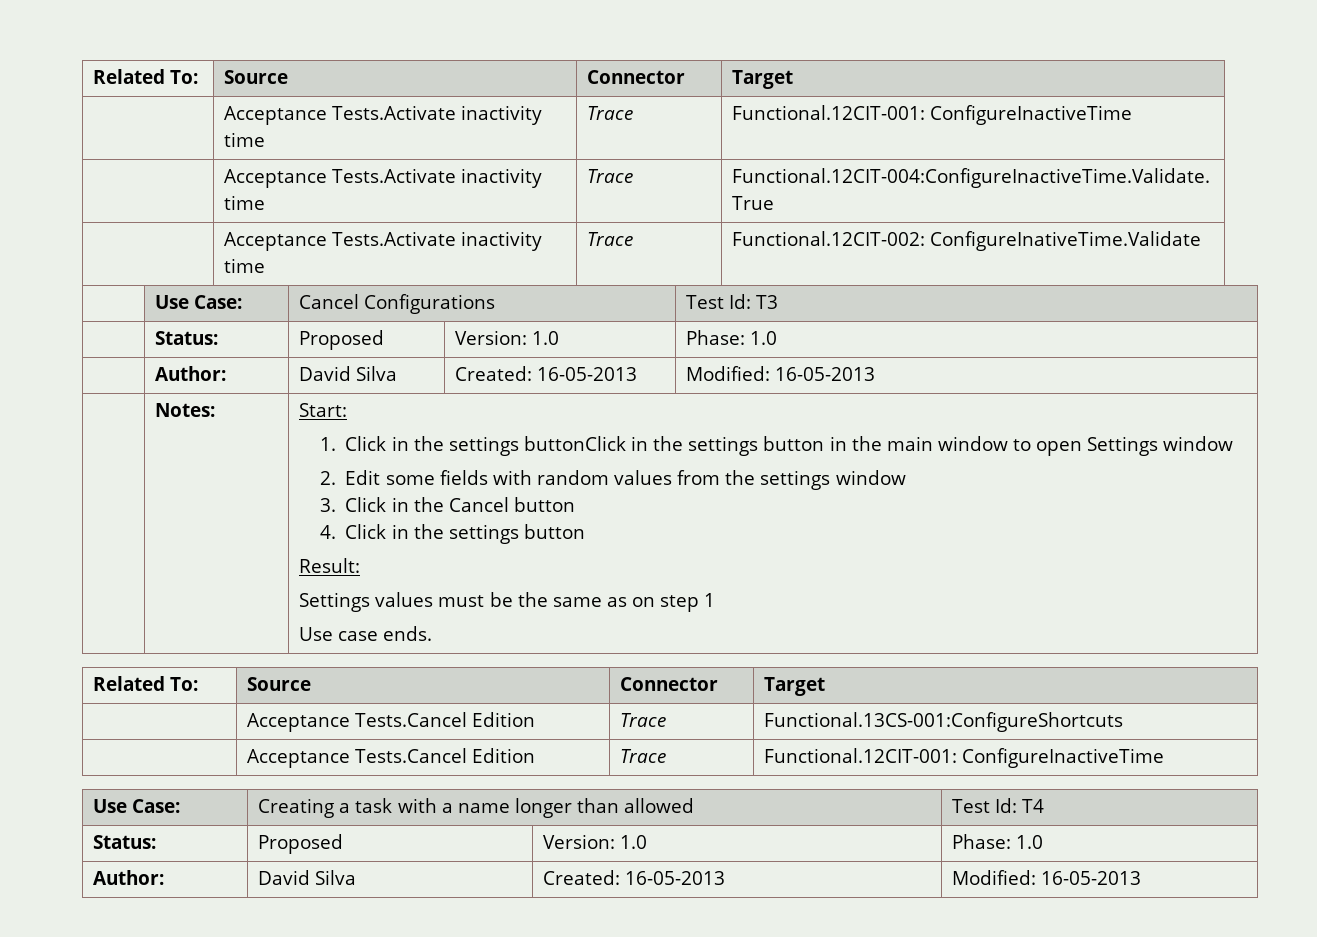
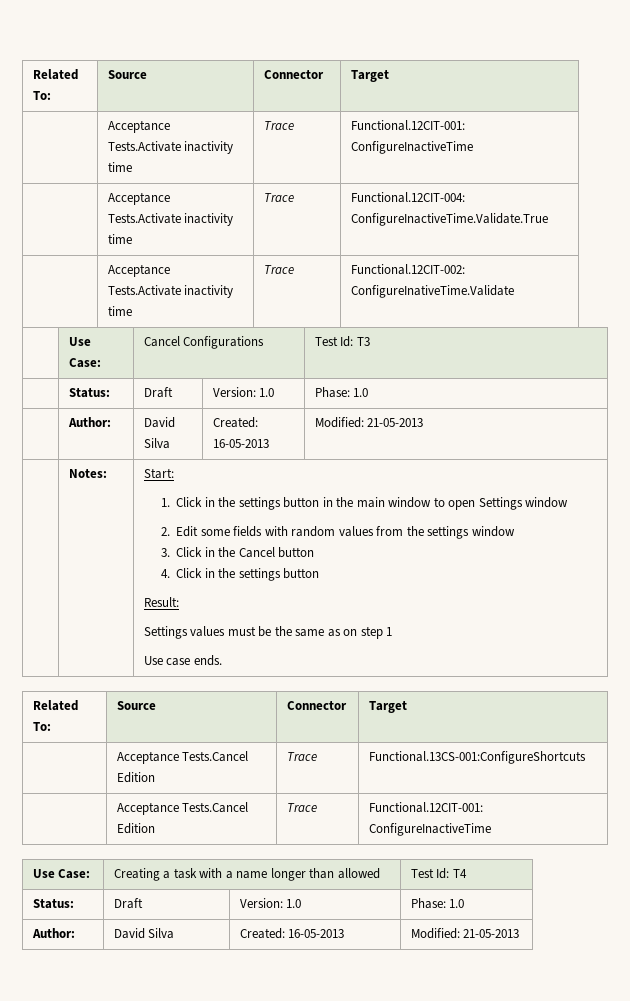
- | Status: | Proposed | Version: 1.0 | Phase: 1.0
+ | Status: | Draft | Version: 1.0 | Phase: 1.0
- | Author: | David Silva | Created: 16-05-2013 | Modified: 16-05-2013
+ | Author: | David Silva | Created: 16-05-2013 | Modified: 21-05-2013
- 1. Click in the settings buttonClick in the settings button in the main window to open Settings window
+ 1. Click in the settings button in the main window to open Settings window
  Use Case: | Creating a task with a name longer than allowed | Test Id: T4
- Status: | Proposed | Version: 1.0 | Phase: 1.0
- Author: | David Silva | Created: 16-05-2013 | Modified: 16-05-2013
+ Status: | Draft | Version: 1.0 | Phase: 1.0
+ Author: | David Silva | Created: 16-05-2013 | Modified: 21-05-2013

